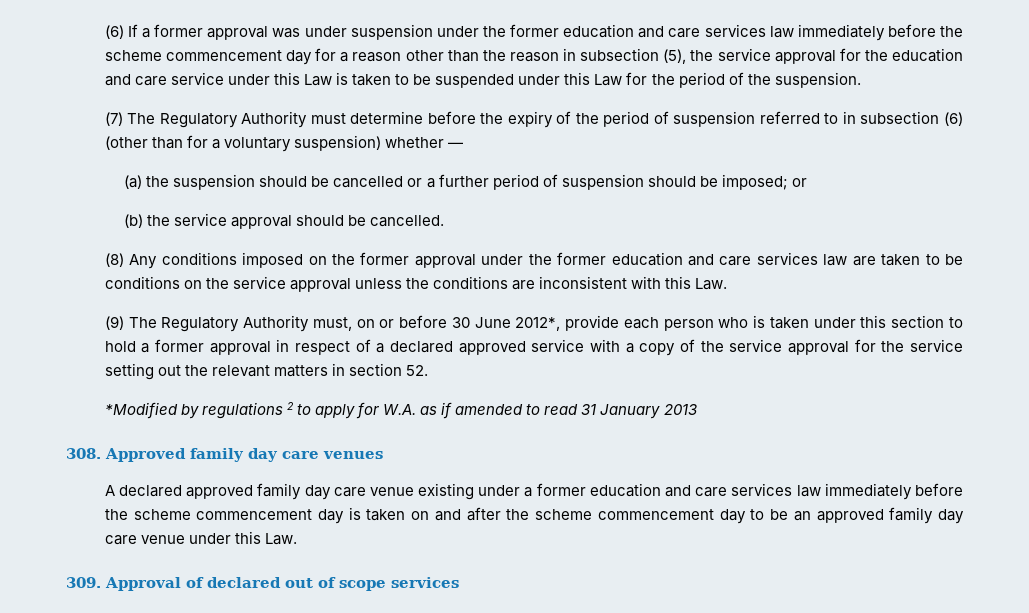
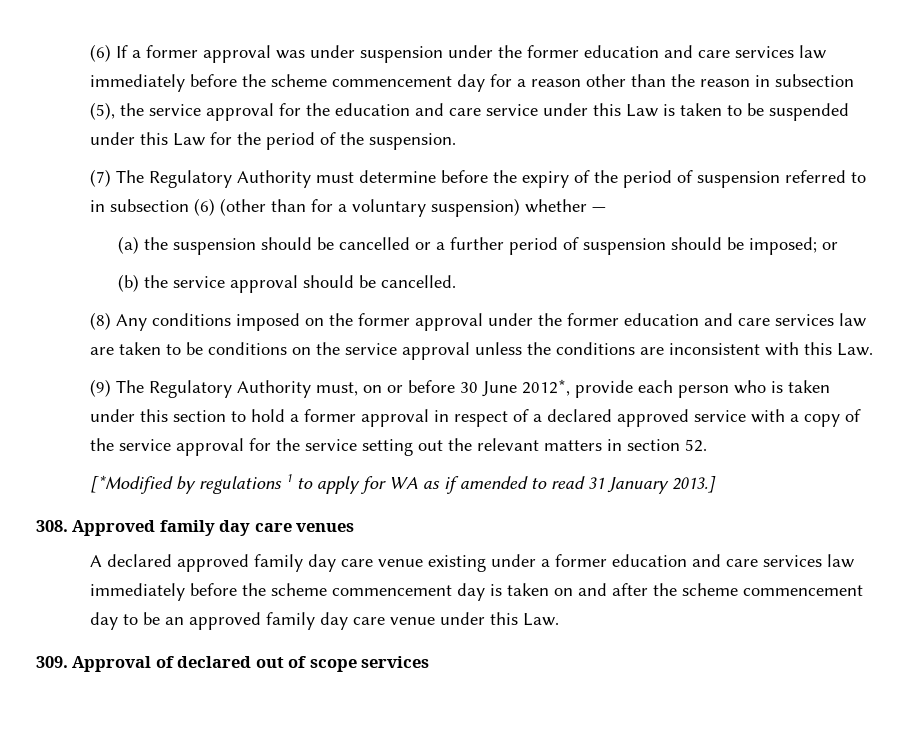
- *Modified by regulations 2 to apply for W.A. as if amended to read 31 January 2013
+ [*Modified by regulations 1 to apply for WA as if amended to read 31 January 2013.]

